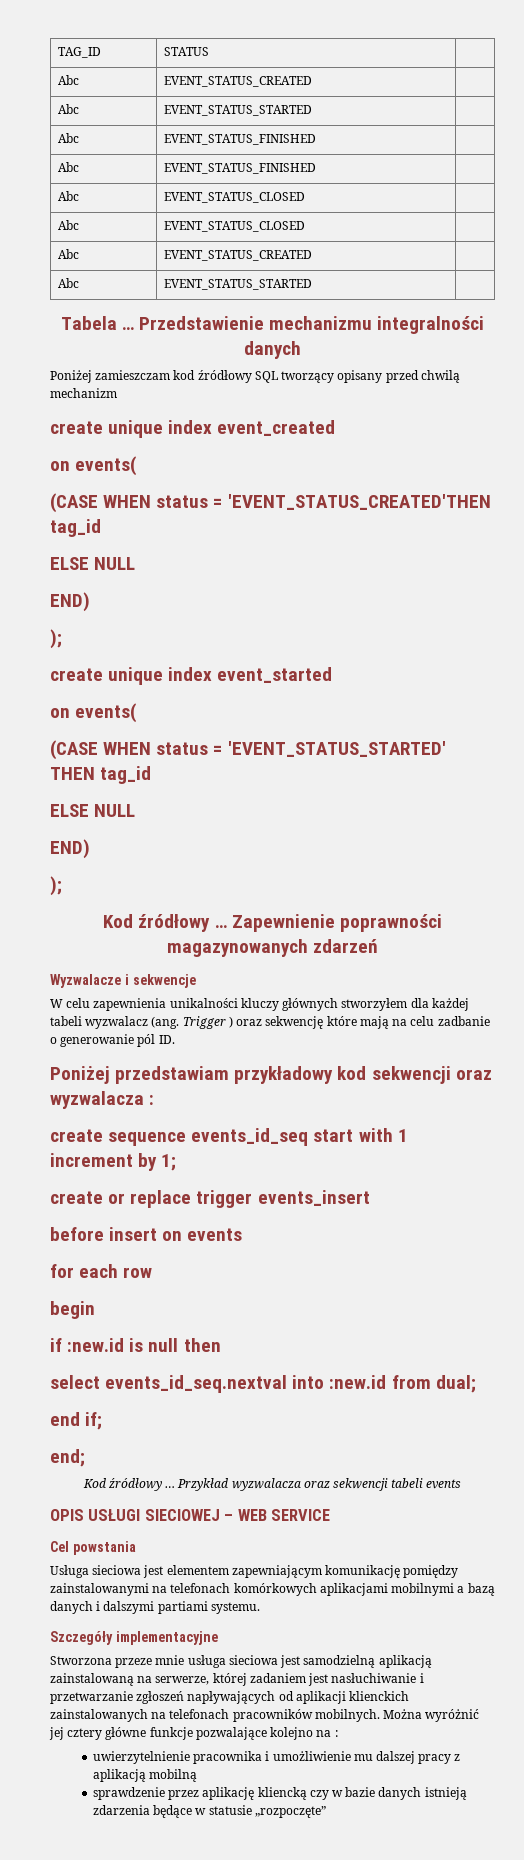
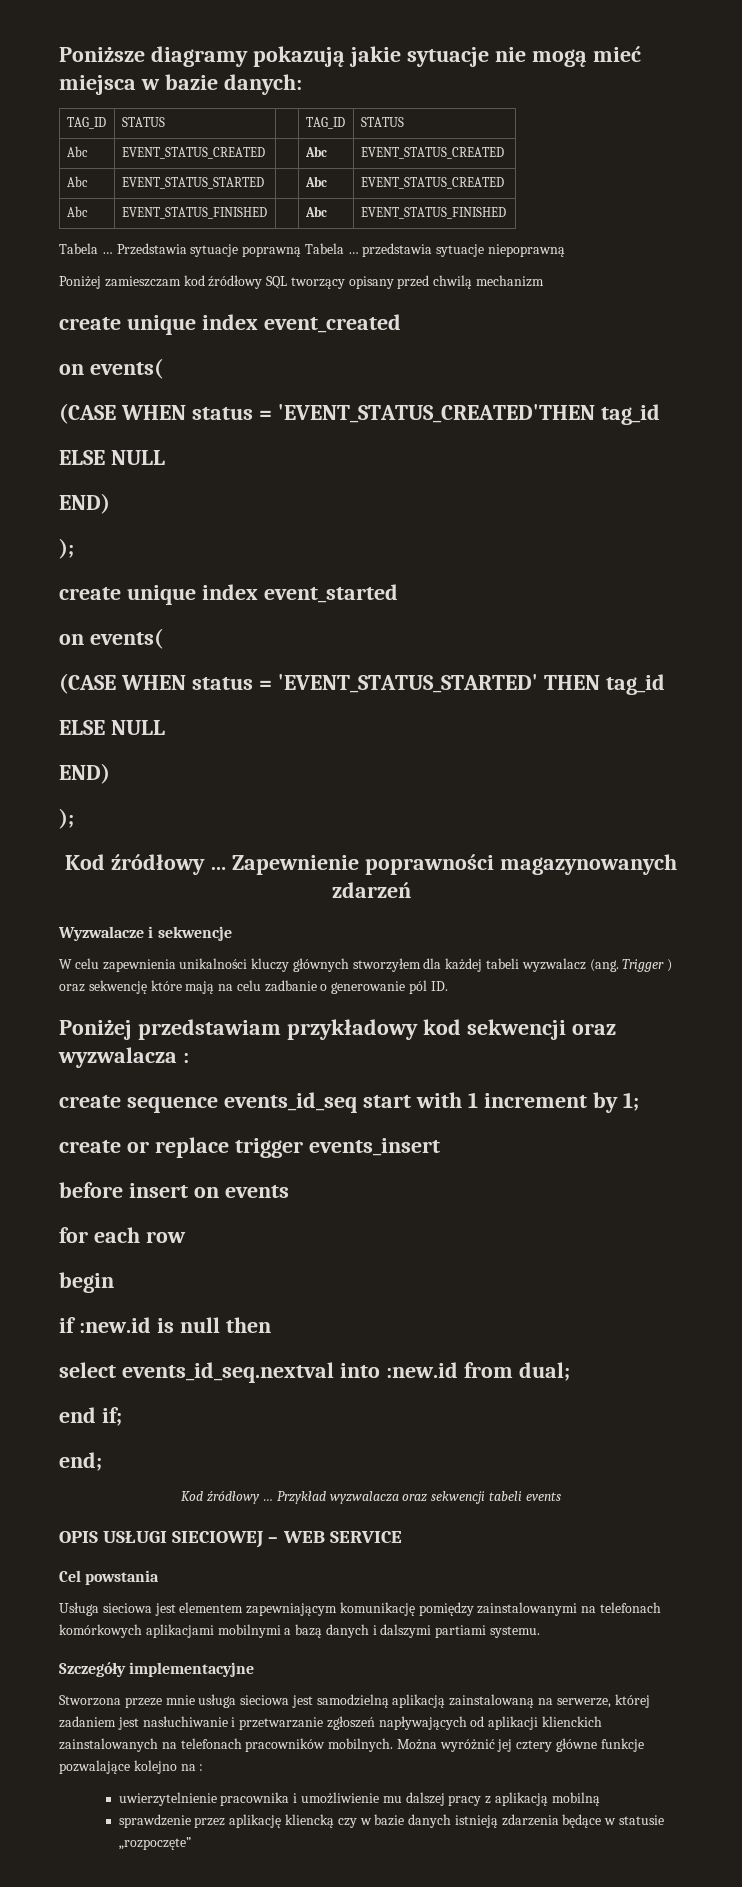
+ Poniższe diagramy pokazują jakie sytuacje nie mogą mieć miejsca w bazie danych:
- TAG_ID | STATUS |
- Abc | EVENT_STATUS_CREATED |
- Abc | EVENT_STATUS_STARTED |
- Abc | EVENT_STATUS_FINISHED |
- Abc | EVENT_STATUS_FINISHED |
- Abc | EVENT_STATUS_CLOSED |
- Abc | EVENT_STATUS_CLOSED |
- Abc | EVENT_STATUS_CREATED |
- Abc | EVENT_STATUS_STARTED |
- Tabela … Przedstawienie mechanizmu integralności danych
+ TAG_ID | STATUS | | TAG_ID | STATUS
+ Abc | EVENT_STATUS_CREATED | | Abc | EVENT_STATUS_CREATED
+ Abc | EVENT_STATUS_STARTED | | Abc | EVENT_STATUS_CREATED
+ Abc | EVENT_STATUS_FINISHED | | Abc | EVENT_STATUS_FINISHED
+ Tabela … Przedstawia sytuacje poprawną Tabela … przedstawia sytuacje niepoprawną

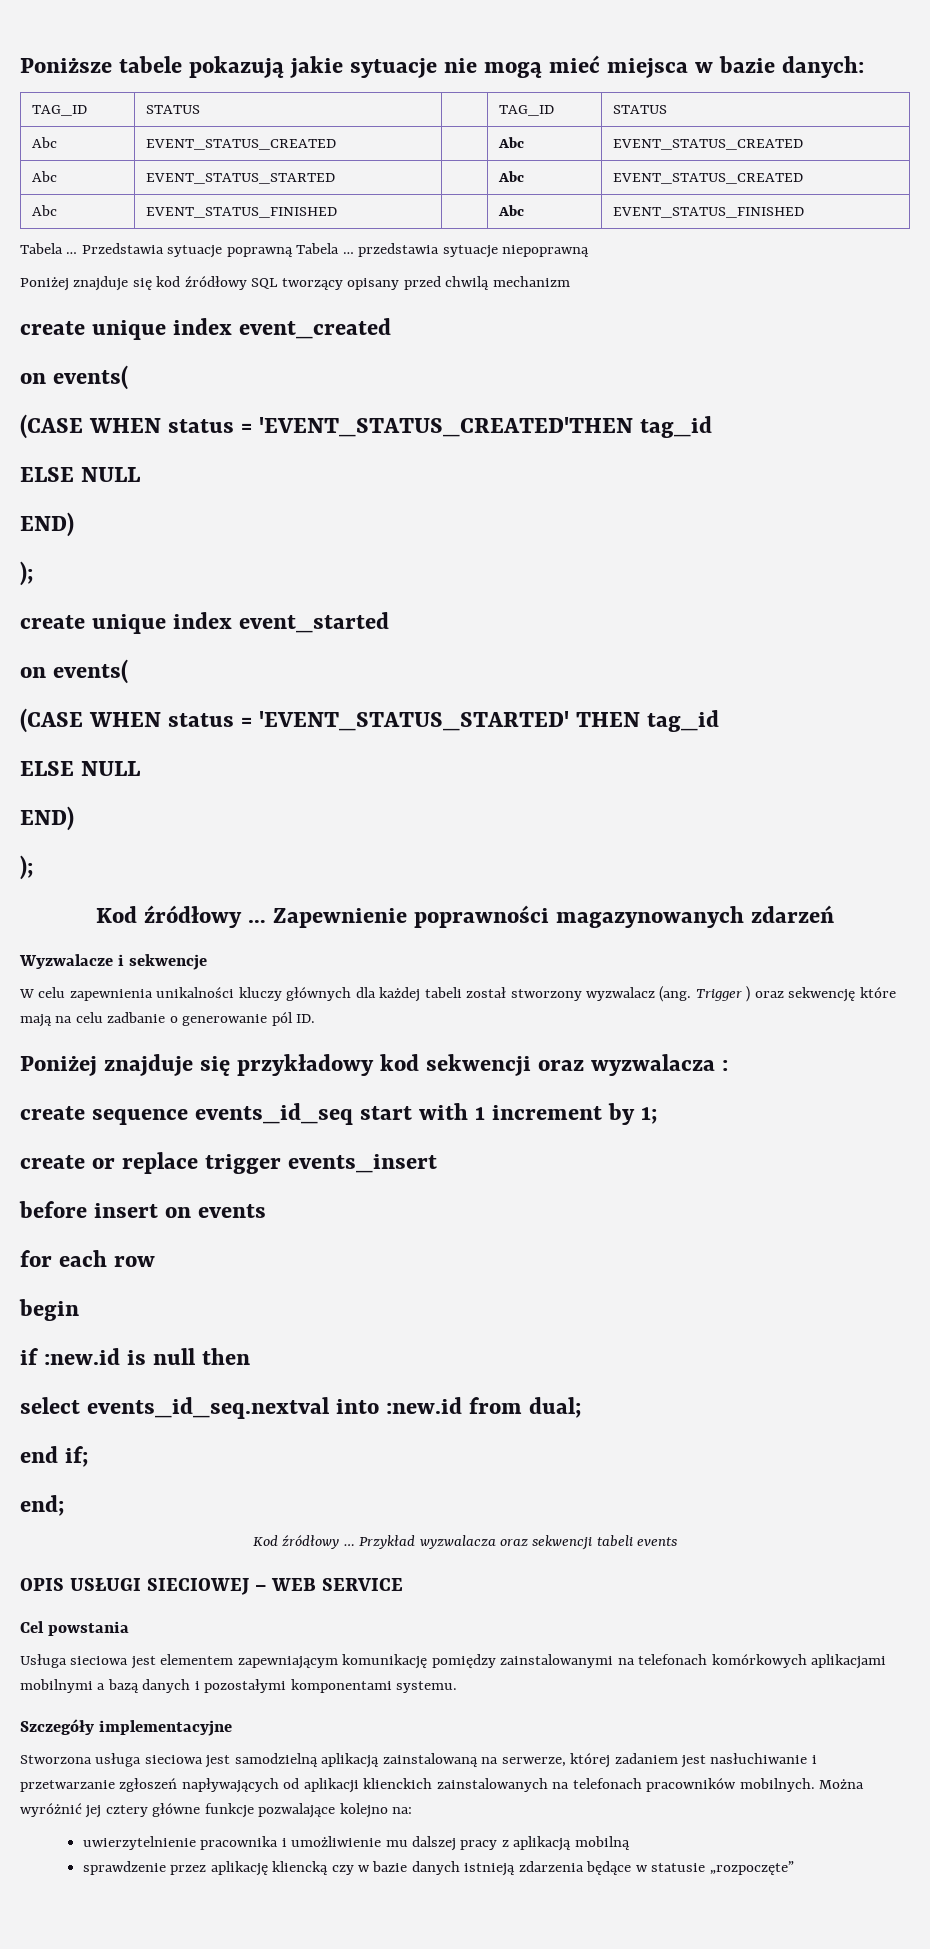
- Poniższe diagramy pokazują jakie sytuacje nie mogą mieć miejsca w bazie danych:
+ Poniższe tabele pokazują jakie sytuacje nie mogą mieć miejsca w bazie danych:
- Poniżej zamieszczam kod źródłowy SQL tworzący opisany przed chwilą mechanizm
+ Poniżej znajduje się kod źródłowy SQL tworzący opisany przed chwilą mechanizm
- W celu zapewnienia unikalności kluczy głównych stworzyłem dla każdej tabeli wyzwalacz (ang.
+ W celu zapewnienia unikalności kluczy głównych dla każdej tabeli został stworzony wyzwalacz (ang.
- Poniżej przedstawiam przykładowy kod sekwencji oraz wyzwalacza :
+ Poniżej znajduje się przykładowy kod sekwencji oraz wyzwalacza :
- Usługa sieciowa jest elementem zapewniającym komunikację pomiędzy zainstalowanymi na telefonach komórkowych aplikacjami mobilnymi a bazą danych i dalszymi partiami systemu.
+ Usługa sieciowa jest elementem zapewniającym komunikację pomiędzy zainstalowanymi na telefonach komórkowych aplikacjami mobilnymi a bazą danych i pozostałymi komponentami systemu.
- Stworzona przeze mnie usługa sieciowa jest samodzielną aplikacją zainstalowaną na serwerze, której zadaniem jest nasłuchiwanie i przetwarzanie zgłoszeń napływających od aplikacji klienckich zainstalowanych na telefonach pracowników mobilnych.
+ Stworzona usługa sieciowa jest samodzielną aplikacją zainstalowaną na serwerze, której zadaniem jest nasłuchiwanie i przetwarzanie zgłoszeń napływających od aplikacji klienckich zainstalowanych na telefonach pracowników mobilnych.
- Można wyróżnić jej cztery główne funkcje pozwalające kolejno na :
+ Można wyróżnić jej cztery główne funkcje pozwalające kolejno na:

